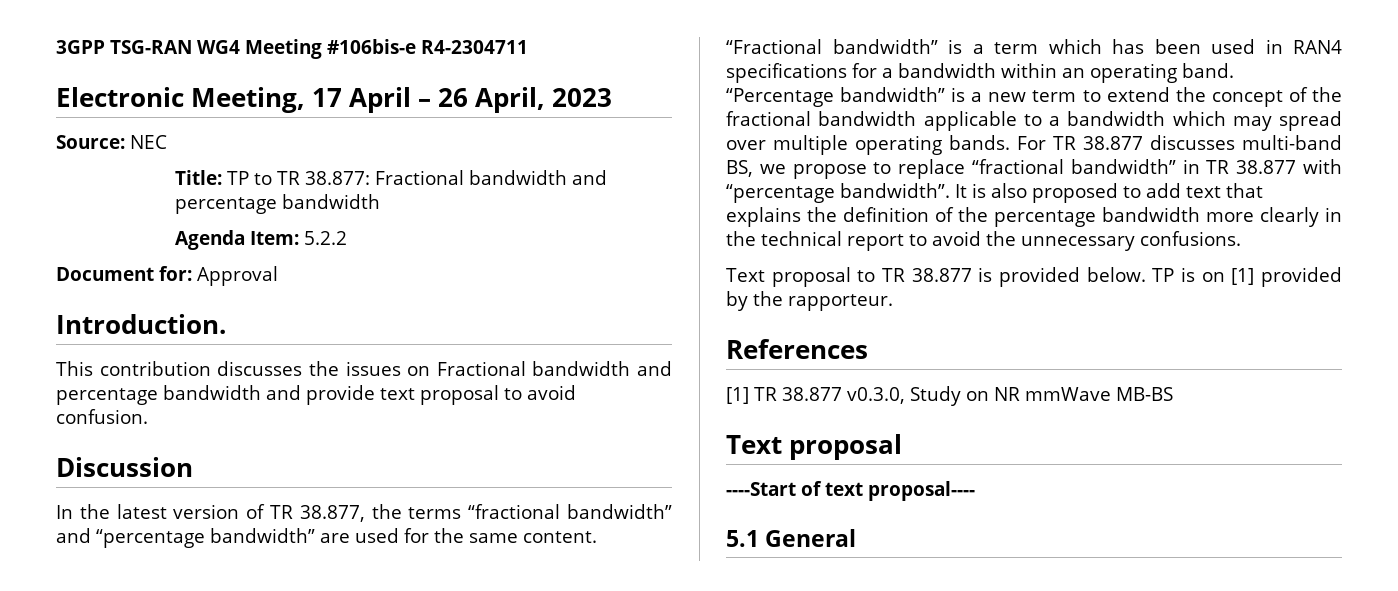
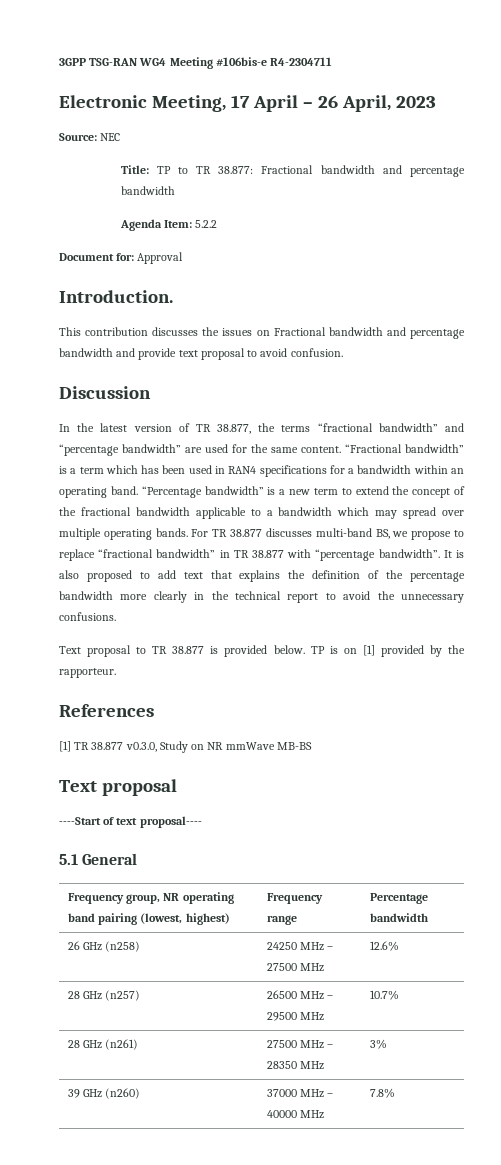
+ Frequency group, NR operating band pairing (lowest, highest) | Frequency range | Percentage bandwidth
+ 26 GHz (n258) | 24250 MHz – 27500 MHz | 12.6%
+ 28 GHz (n257) | 26500 MHz – 29500 MHz | 10.7%
+ 28 GHz (n261) | 27500 MHz – 28350 MHz | 3%
+ 39 GHz (n260) | 37000 MHz – 40000 MHz | 7.8%

